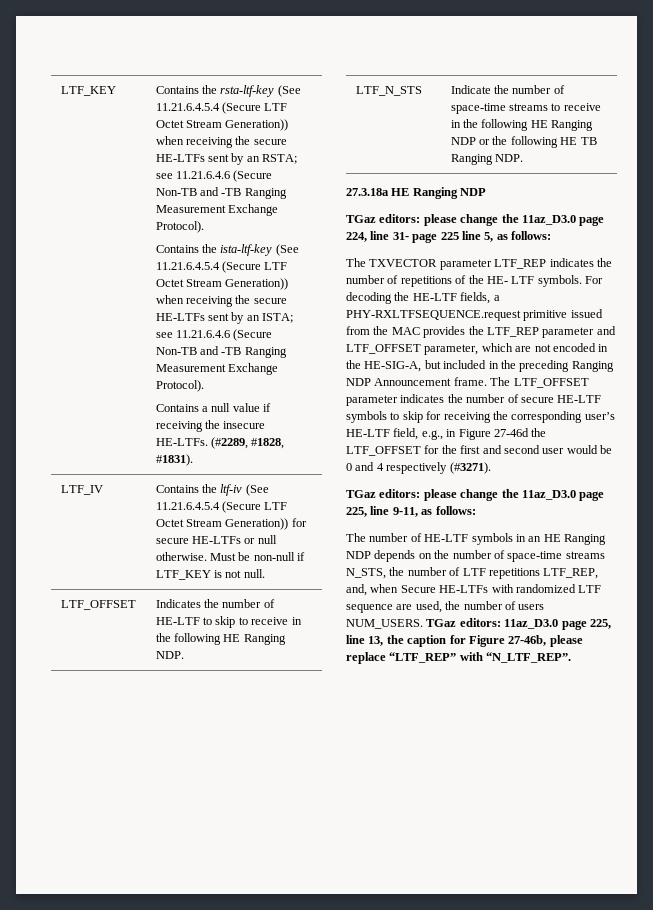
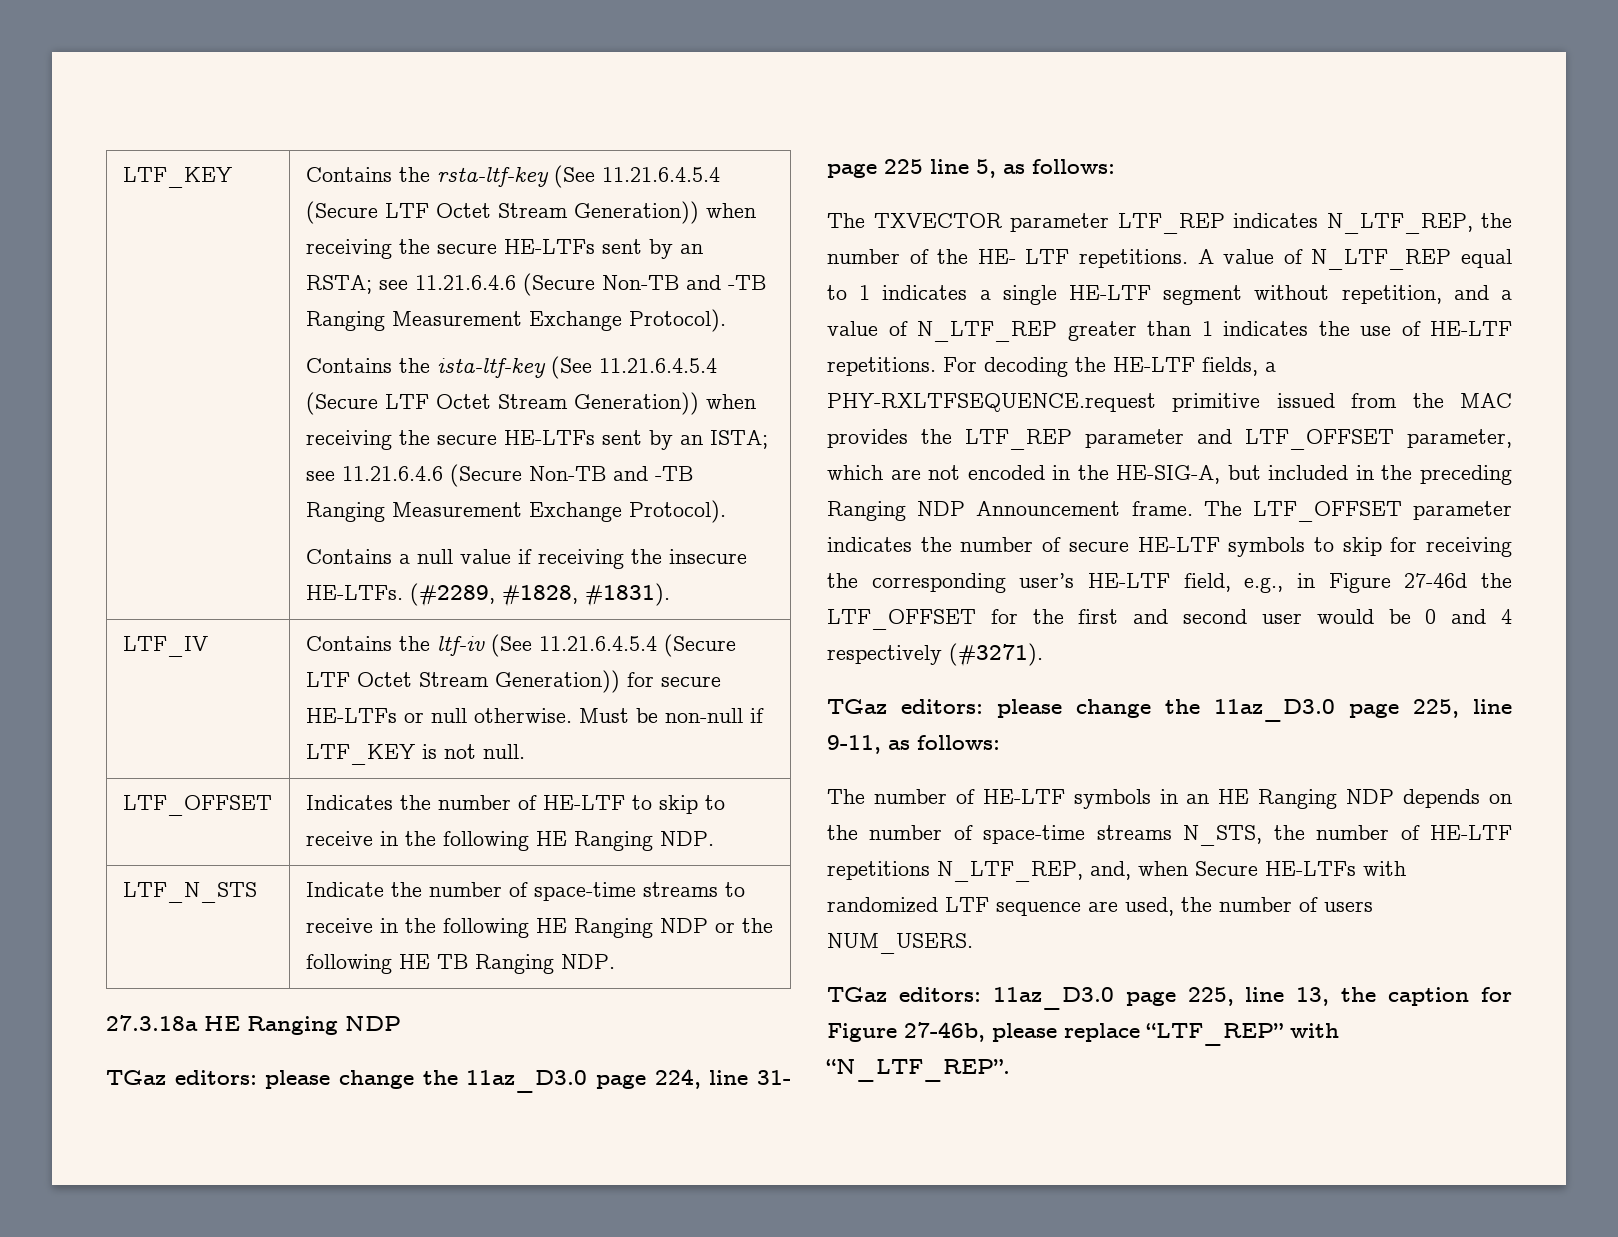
- The TXVECTOR parameter LTF_REP indicates the number of repetitions of the HE- LTF symbols.
+ The TXVECTOR parameter LTF_REP indicates N_LTF_REP, the number of the HE- LTF repetitions. A value of N_LTF_REP equal to 1 indicates a single HE-LTF segment without repetition, and a value of N_LTF_REP greater than 1 indicates the use of HE-LTF repetitions.
- The number of HE-LTF symbols in an HE Ranging NDP depends on the number of space-time streams N_STS, the number of LTF repetitions LTF_REP, and, when Secure HE-LTFs with randomized LTF sequence are used, the number of users NUM_USERS. TGaz editors: 11az_D3.0 page 225, line 13, the caption for Figure 27-46b, please replace “LTF_REP” with “N_LTF_REP”.
+ The number of HE-LTF symbols in an HE Ranging NDP depends on the number of space-time streams N_STS, the number of HE-LTF repetitions N_LTF_REP, and, when Secure HE-LTFs with randomized LTF sequence are used, the number of users NUM_USERS.
+ TGaz editors: 11az_D3.0 page 225, line 13, the caption for Figure 27-46b, please replace “LTF_REP” with “N_LTF_REP”.

